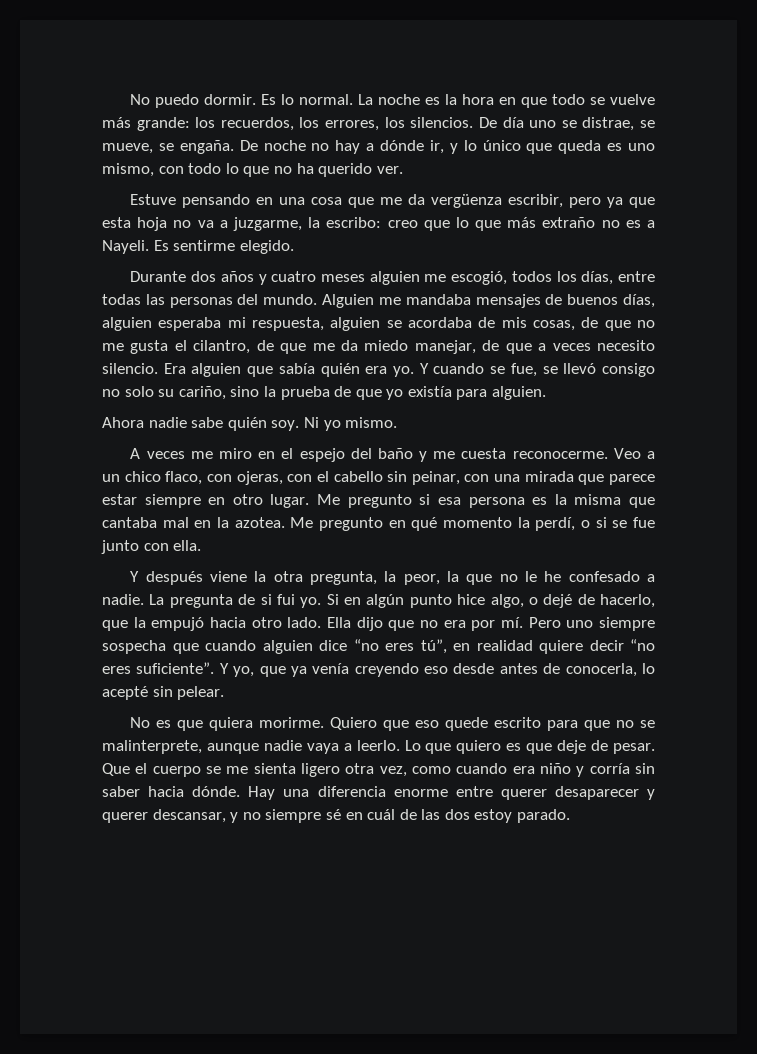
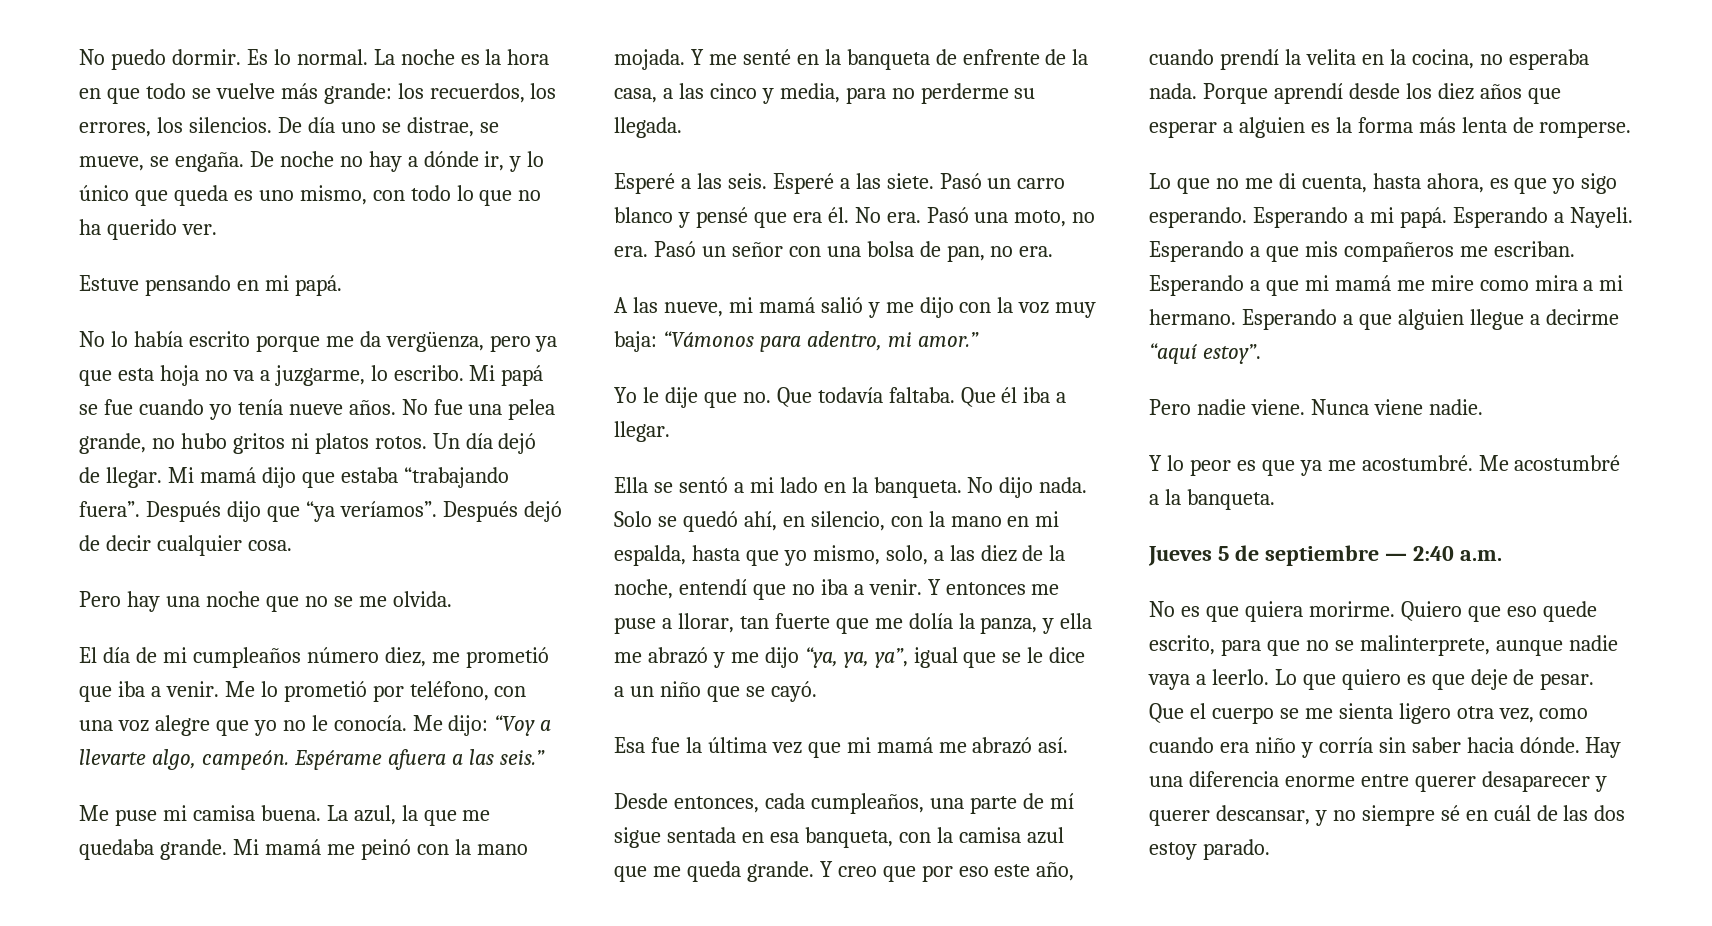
- Estuve pensando en una cosa que me da vergüenza escribir, pero ya que esta hoja no va a juzgarme, la escribo: creo que lo que más extraño no es a Nayeli. Es sentirme elegido.
- Durante dos años y cuatro meses alguien me escogió, todos los días, entre todas las personas del mundo. Alguien me mandaba mensajes de buenos días, alguien esperaba mi respuesta, alguien se acordaba de mis cosas, de que no me gusta el cilantro, de que me da miedo manejar, de que a veces necesito silencio. Era alguien que sabía quién era yo. Y cuando se fue, se llevó consigo no solo su cariño, sino la prueba de que yo existía para alguien.
- Ahora nadie sabe quién soy. Ni yo mismo.
- A veces me miro en el espejo del baño y me cuesta reconocerme. Veo a un chico flaco, con ojeras, con el cabello sin peinar, con una mirada que parece estar siempre en otro lugar. Me pregunto si esa persona es la misma que cantaba mal en la azotea. Me pregunto en qué momento la perdí, o si se fue junto con ella.
- Y después viene la otra pregunta, la peor, la que no le he confesado a nadie. La pregunta de si fui yo. Si en algún punto hice algo, o dejé de hacerlo, que la empujó hacia otro lado. Ella dijo que no era por mí. Pero uno siempre sospecha que cuando alguien dice “no eres tú”, en realidad quiere decir “no eres suficiente”. Y yo, que ya venía creyendo eso desde antes de conocerla, lo acepté sin pelear.
+ Estuve pensando en mi papá.
+ No lo había escrito porque me da vergüenza, pero ya que esta hoja no va a juzgarme, lo escribo. Mi papá se fue cuando yo tenía nueve años. No fue una pelea grande, no hubo gritos ni platos rotos. Un día dejó de llegar. Mi mamá dijo que estaba “trabajando fuera”. Después dijo que “ya veríamos”. Después dejó de decir cualquier cosa.
+ Pero hay una noche que no se me olvida.
+ El día de mi cumpleaños número diez, me prometió que iba a venir. Me lo prometió por teléfono, con una voz alegre que yo no le conocía. Me dijo: “Voy a llevarte algo, campeón. Espérame afuera a las seis.”
+ Me puse mi camisa buena. La azul, la que me quedaba grande. Mi mamá me peinó con la mano mojada. Y me senté en la banqueta de enfrente de la casa, a las cinco y media, para no perderme su llegada.
+ Esperé a las seis. Esperé a las siete. Pasó un carro blanco y pensé que era él. No era. Pasó una moto, no era. Pasó un señor con una bolsa de pan, no era.
+ A las nueve, mi mamá salió y me dijo con la voz muy baja: “Vámonos para adentro, mi amor.”
+ Yo le dije que no. Que todavía faltaba. Que él iba a llegar.
+ Ella se sentó a mi lado en la banqueta. No dijo nada. Solo se quedó ahí, en silencio, con la mano en mi espalda, hasta que yo mismo, solo, a las diez de la noche, entendí que no iba a venir. Y entonces me puse a llorar, tan fuerte que me dolía la panza, y ella me abrazó y me dijo “ya, ya, ya”, igual que se le dice a un niño que se cayó.
+ Esa fue la última vez que mi mamá me abrazó así.
+ Desde entonces, cada cumpleaños, una parte de mí sigue sentada en esa banqueta, con la camisa azul que me queda grande. Y creo que por eso este año, cuando prendí la velita en la cocina, no esperaba nada. Porque aprendí desde los diez años que esperar a alguien es la forma más lenta de romperse.
+ Lo que no me di cuenta, hasta ahora, es que yo sigo esperando. Esperando a mi papá. Esperando a Nayeli. Esperando a que mis compañeros me escriban. Esperando a que mi mamá me mire como mira a mi hermano. Esperando a que alguien llegue a decirme “aquí estoy”.
+ Pero nadie viene. Nunca viene nadie.
+ Y lo peor es que ya me acostumbré. Me acostumbré a la banqueta.
+ Jueves 5 de septiembre — 2:40 a.m.
- Quiero que eso quede escrito para que no se malinterprete, aunque nadie vaya a leerlo.
+ Quiero que eso quede escrito, para que no se malinterprete, aunque nadie vaya a leerlo.

